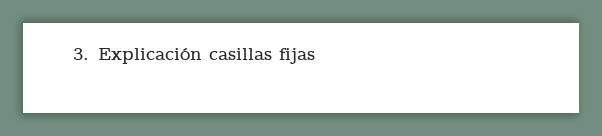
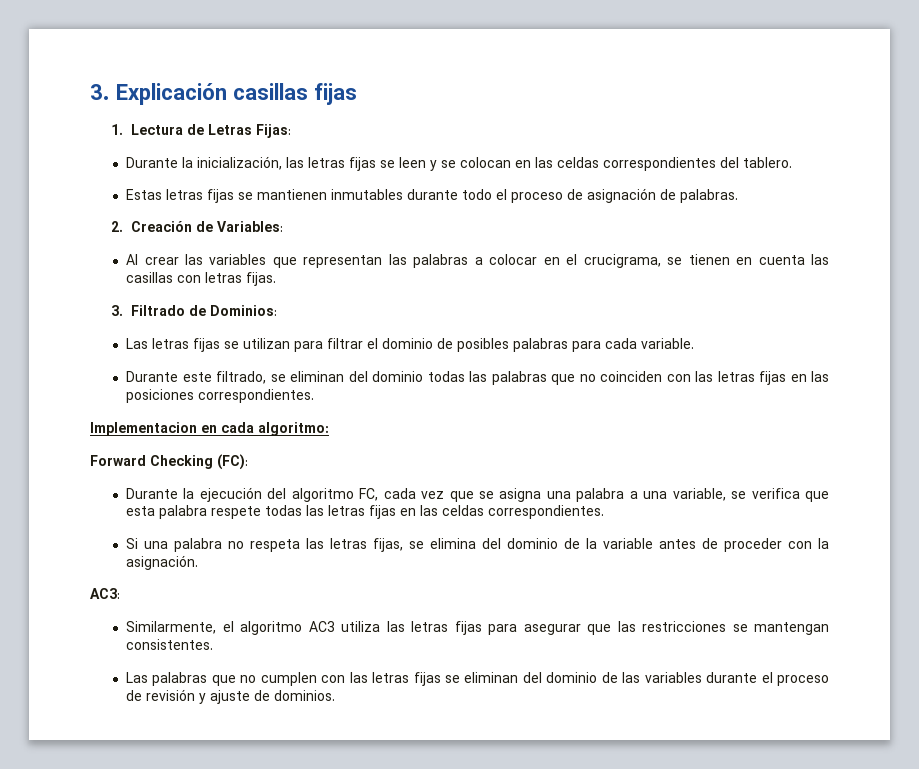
+ 1. Lectura de Letras Fijas:
+ Durante la inicialización, las letras fijas se leen y se colocan en las celdas correspondientes del tablero.
+ Estas letras fijas se mantienen inmutables durante todo el proceso de asignación de palabras.
+ 2. Creación de Variables:
+ Al crear las variables que representan las palabras a colocar en el crucigrama, se tienen en cuenta las casillas con letras fijas.
+ 3. Filtrado de Dominios:
+ Las letras fijas se utilizan para filtrar el dominio de posibles palabras para cada variable.
+ Durante este filtrado, se eliminan del dominio todas las palabras que no coinciden con las letras fijas en las posiciones correspondientes.
+ Implementacion en cada algoritmo:
+ Forward Checking (FC):
+ Durante la ejecución del algoritmo FC, cada vez que se asigna una palabra a una variable, se verifica que esta palabra respete todas las letras fijas en las celdas correspondientes.
+ Si una palabra no respeta las letras fijas, se elimina del dominio de la variable antes de proceder con la asignación.
+ AC3:
+ Similarmente, el algoritmo AC3 utiliza las letras fijas para asegurar que las restricciones se mantengan consistentes.
+ Las palabras que no cumplen con las letras fijas se eliminan del dominio de las variables durante el proceso de revisión y ajuste de dominios.

